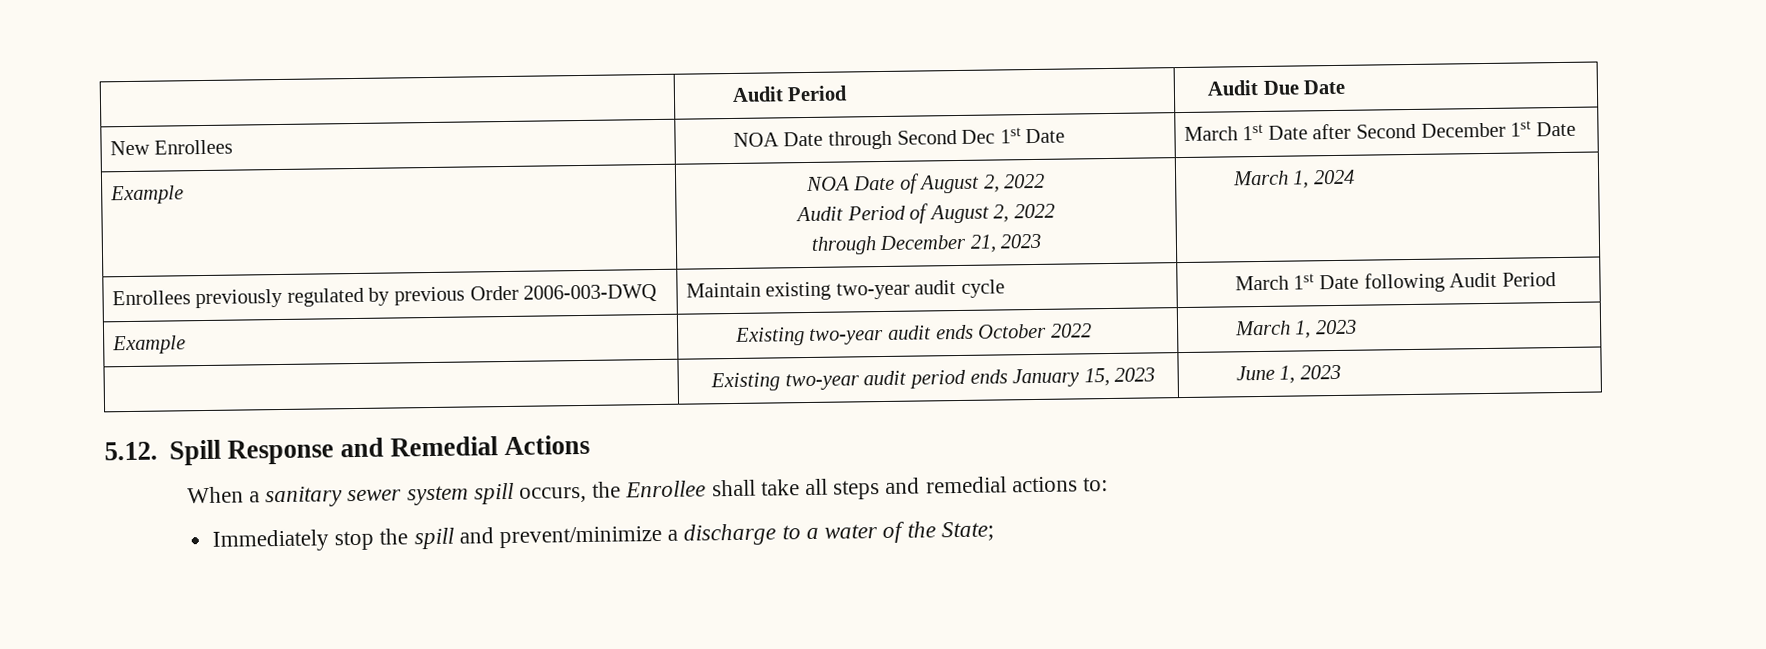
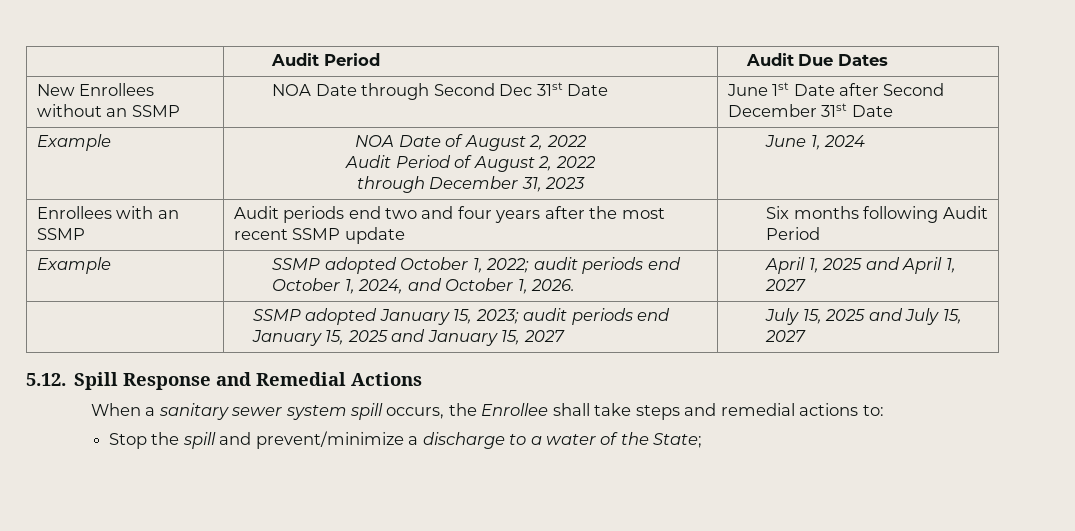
- | Audit Period | Audit Due Date
+ | Audit Period | Audit Due Dates
- New Enrollees | NOA Date through Second Dec 1st Date | March 1st Date after Second December 1st Date
+ New Enrollees without an SSMP | NOA Date through Second Dec 31st Date | June 1st Date after Second December 31st Date
  Example | NOA Date of August 2, 2022
  Audit Period of August 2, 2022
- through December 21, 2023 | March 1, 2024
+ through December 31, 2023 | June 1, 2024
- Enrollees previously regulated by previous Order 2006-003-DWQ | Maintain existing two-year audit cycle | March 1st Date following Audit Period
- Example | Existing two-year audit ends October 2022 | March 1, 2023
- | Existing two-year audit period ends January 15, 2023 | June 1, 2023
+ Enrollees with an SSMP | Audit periods end two and four years after the most recent SSMP update | Six months following Audit Period
+ Example | SSMP adopted October 1, 2022; audit periods end October 1, 2024, and October 1, 2026. | April 1, 2025 and April 1, 2027
+ | SSMP adopted January 15, 2023; audit periods end January 15, 2025 and January 15, 2027 | July 15, 2025 and July 15, 2027
- When a sanitary sewer system spill occurs, the Enrollee shall take all steps and remedial actions to:
+ When a sanitary sewer system spill occurs, the Enrollee shall take steps and remedial actions to:
- Immediately stop the spill and prevent/minimize a discharge to a water of the State;
+ Stop the spill and prevent/minimize a discharge to a water of the State;

